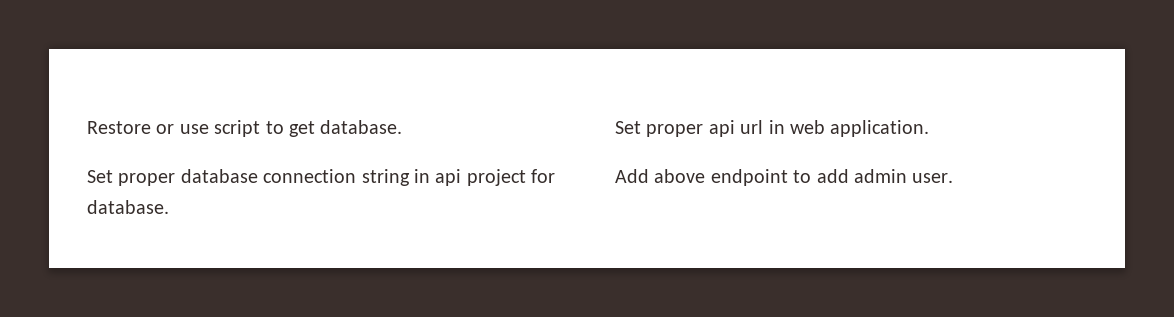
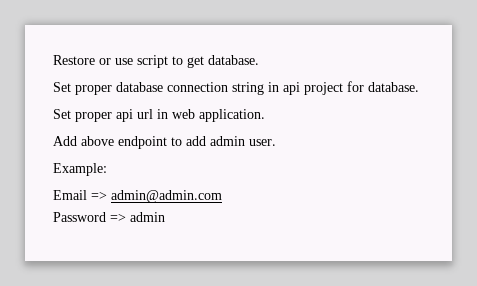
+ Example:
+ Email => admin@admin.com
+ Password => admin

